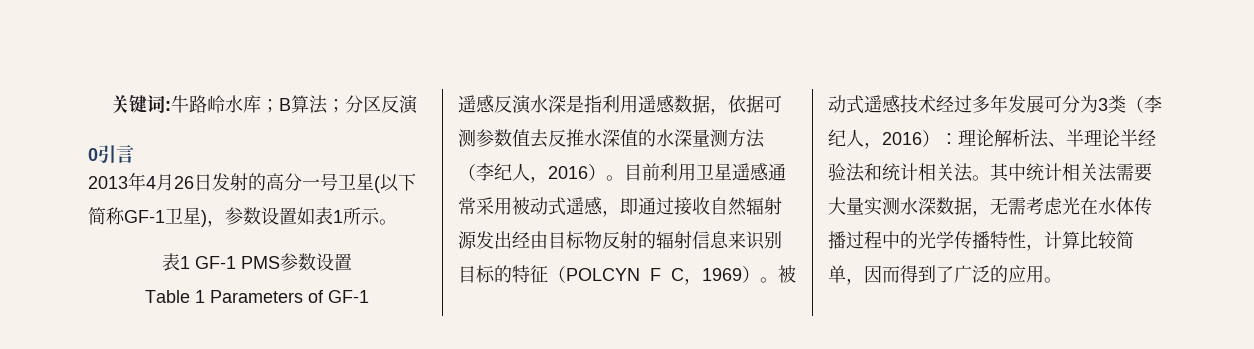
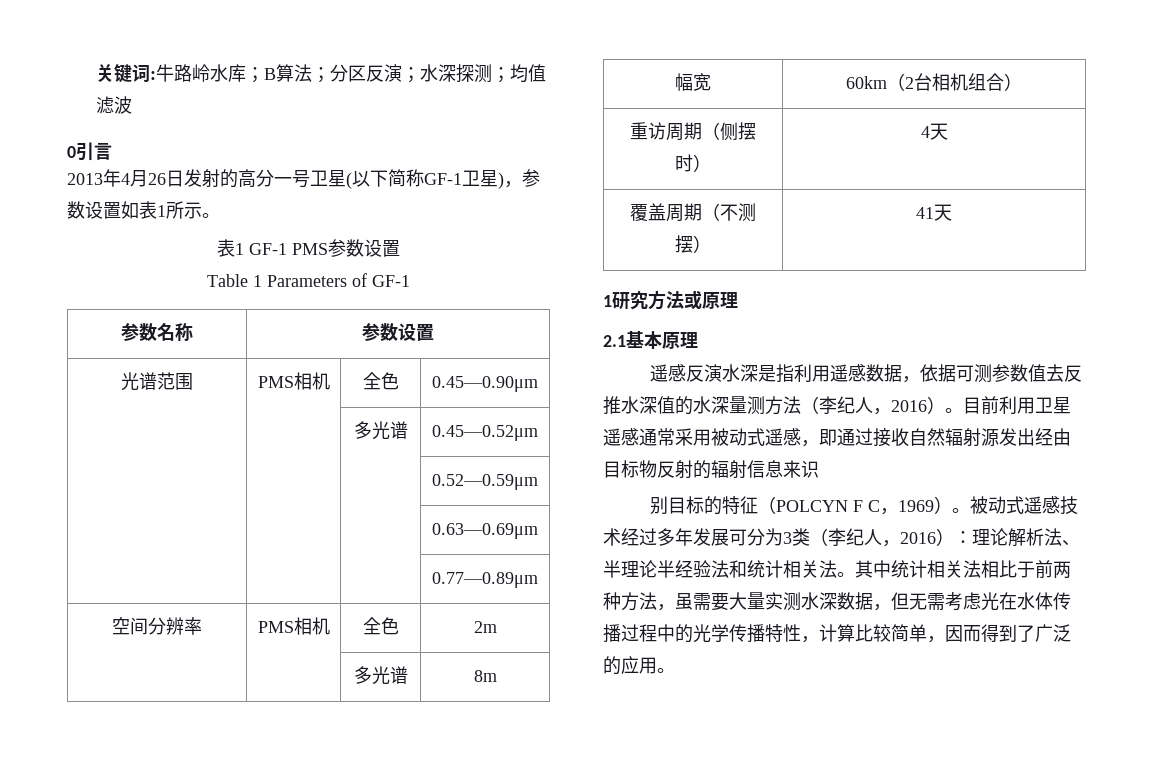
- 关键词:牛路岭水库；B算法；分区反演
+ 关键词:牛路岭水库；B算法；分区反演；水深探测；均值滤波
+ 参数名称 | 参数设置
+ 光谱范围 | PMS相机 | 全色 | 0.45—0.90μm
+ | | 多光谱 | 0.45—0.52μm
+ | | | 0.52—0.59μm
+ | | | 0.63—0.69μm
+ | | | 0.77—0.89μm
+ 空间分辨率 | PMS相机 | 全色 | 2m
+ | | 多光谱 | 8m
+ 幅宽 | 60km（2台相机组合）
+ 重访周期（侧摆时） | 4天
+ 覆盖周期（不测摆） | 41天
+ 1研究方法或原理
+ 2.1基本原理
- 目前利用卫星遥感通常采用被动式遥感，即通过接收自然辐射源发出经由目标物反射的辐射信息来识别目标的特征（POLCYN F C，1969）。
+ 目前利用卫星遥感通常采用被动式遥感，即通过接收自然辐射源发出经由目标物反射的辐射信息来识
+ 别目标的特征（POLCYN F C，1969）。
- 其中统计相关法需要大量实测水深数据，无需考虑光在水体传播过程中的光学传播特性，计算比较简单，因而得到了广泛的应用。
+ 其中统计相关法相比于前两种方法，虽需要大量实测水深数据，但无需考虑光在水体传播过程中的光学传播特性，计算比较简单，因而得到了广泛的应用。

